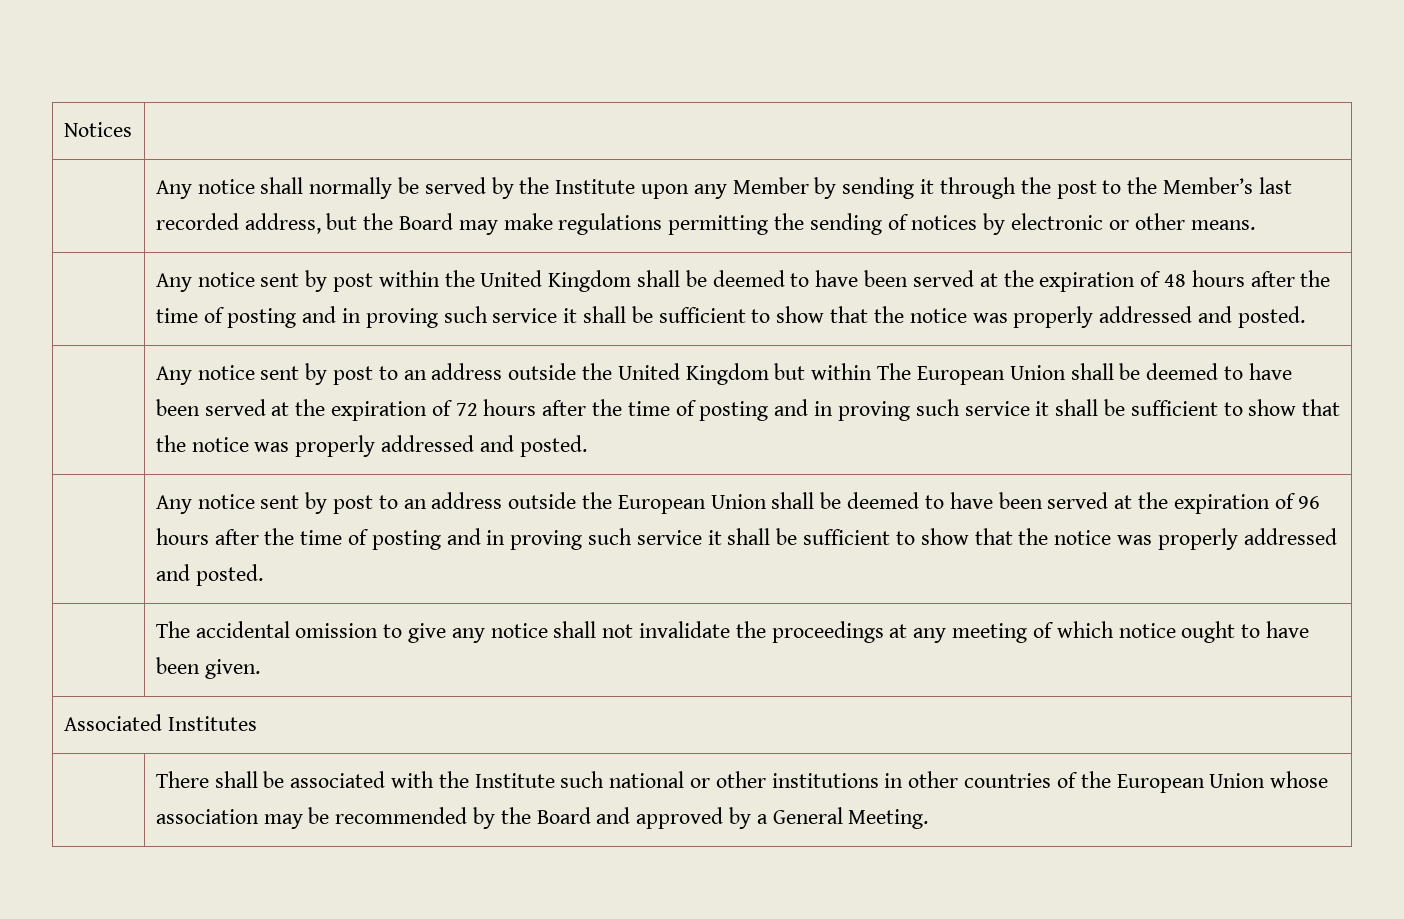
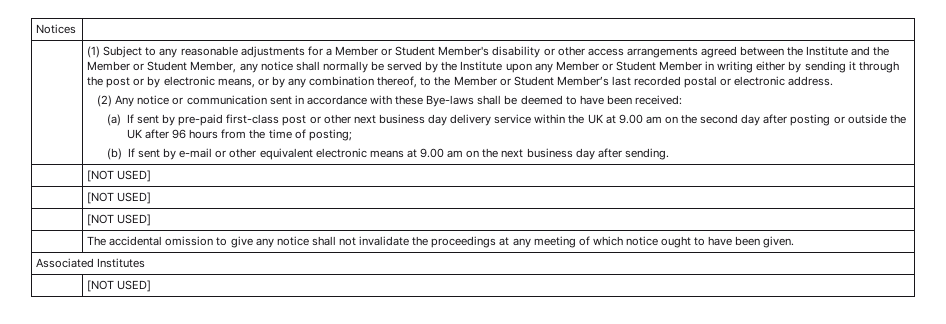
- Any notice shall normally be served by the Institute upon any Member by sending it through the post to the Member’s last recorded address, but the Board may make regulations permitting the sending of notices by electronic or other means.
- | Any notice sent by post within the United Kingdom shall be deemed to have been served at the expiration of 48 hours after the time of posting and in proving such service it shall be sufficient to show that the notice was properly addressed and posted.
- | Any notice sent by post to an address outside the United Kingdom but within The European Union shall be deemed to have been served at the expiration of 72 hours after the time of posting and in proving such service it shall be sufficient to show that the notice was properly addressed and posted.
- | Any notice sent by post to an address outside the European Union shall be deemed to have been served at the expiration of 96 hours after the time of posting and in proving such service it shall be sufficient to show that the notice was properly addressed and posted.
+ (1) Subject to any reasonable adjustments for a Member or Student Member's disability or other access arrangements agreed between the Institute and the Member or Student Member, any notice shall normally be served by the Institute upon any Member or Student Member in writing either by sending it through the post or by electronic means, or by any combination thereof, to the Member or Student Member’s last recorded postal or electronic address.
+ (2) Any notice or communication sent in accordance with these Bye-laws shall be deemed to have been received:
+ (a) If sent by pre-paid first-class post or other next business day delivery service within the UK at 9.00 am on the second day after posting or outside the UK after 96 hours from the time of posting;
+ (b) If sent by e-mail or other equivalent electronic means at 9.00 am on the next business day after sending.
+ | [NOT USED]
+ | [NOT USED]
+ | [NOT USED]
  Associated Institutes
- | There shall be associated with the Institute such national or other institutions in other countries of the European Union whose association may be recommended by the Board and approved by a General Meeting.
+ | [NOT USED]

